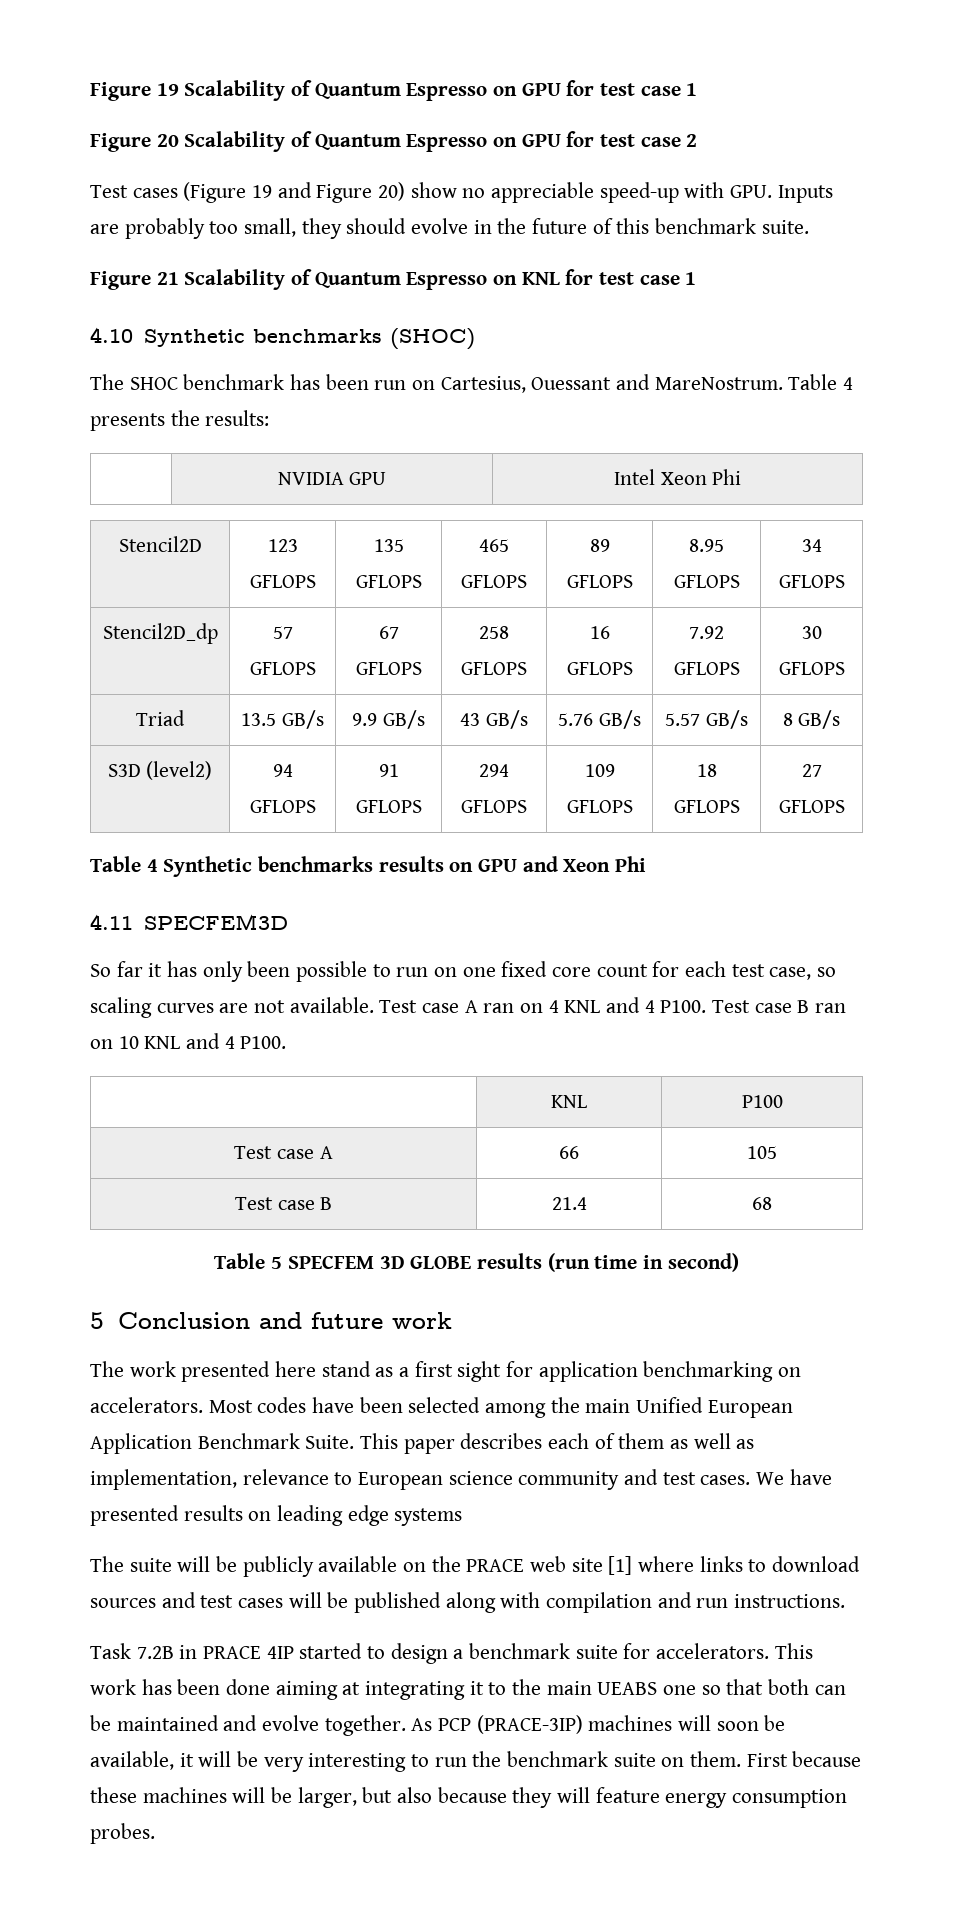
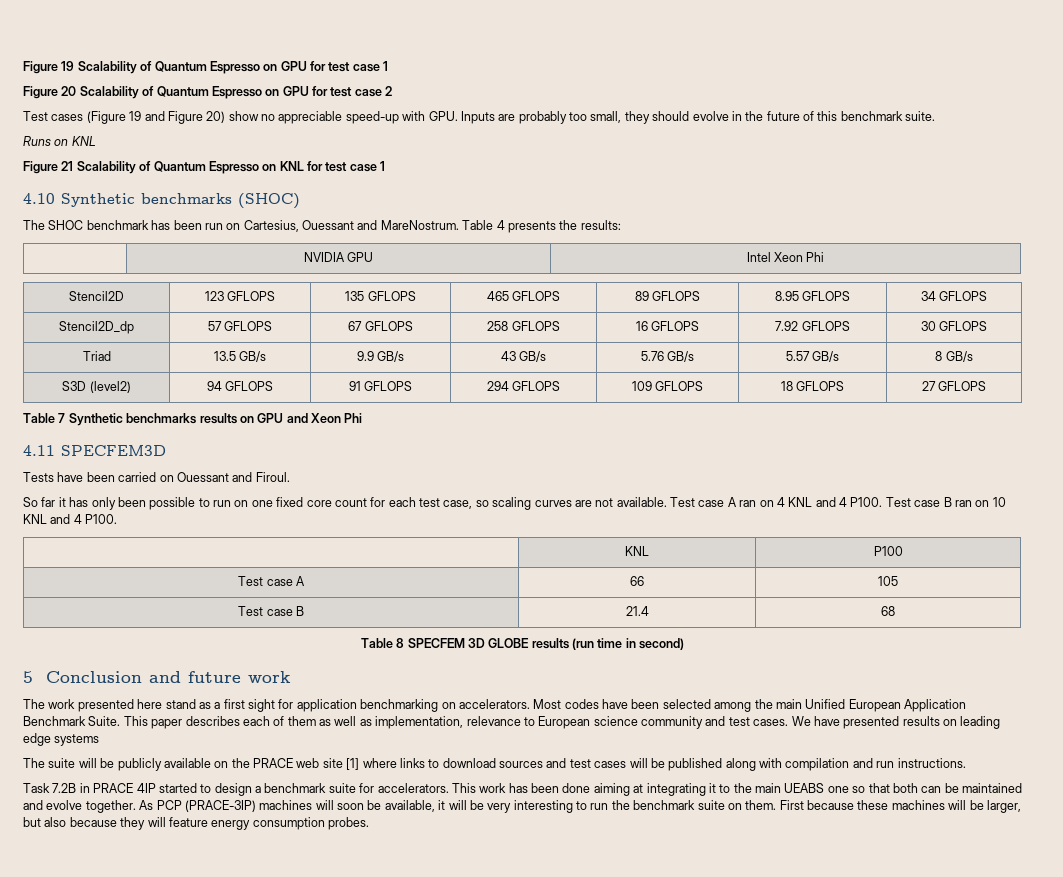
+ Runs on KNL
- Table 4 Synthetic benchmarks results on GPU and Xeon Phi
+ Table 7 Synthetic benchmarks results on GPU and Xeon Phi
+ Tests have been carried on Ouessant and Firoul.
- Table 5 SPECFEM 3D GLOBE results (run time in second)
+ Table 8 SPECFEM 3D GLOBE results (run time in second)

